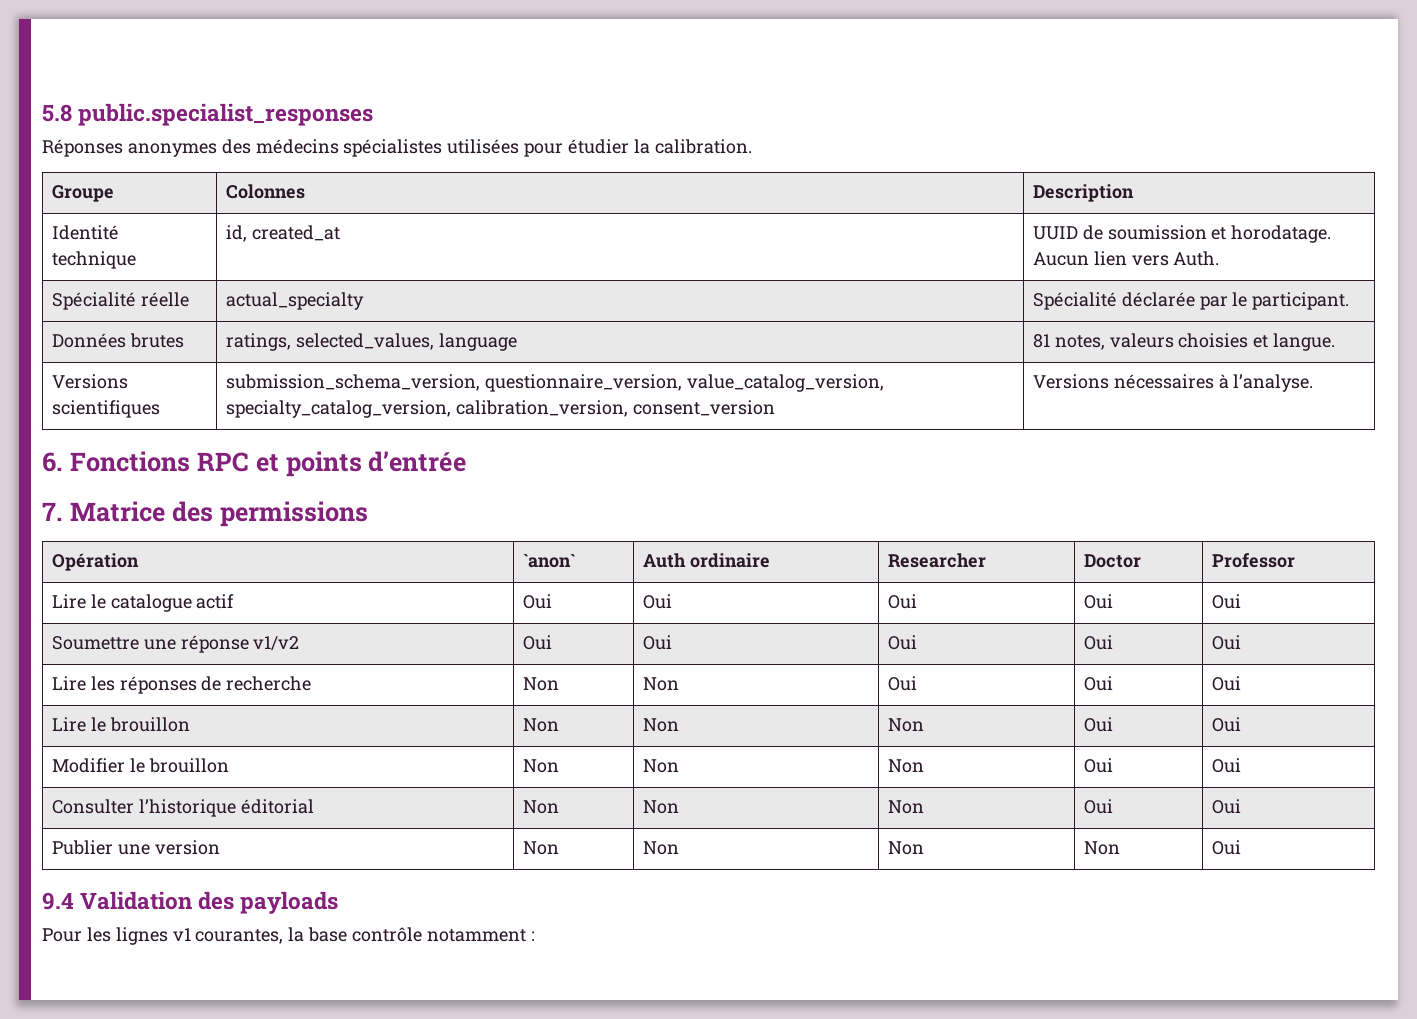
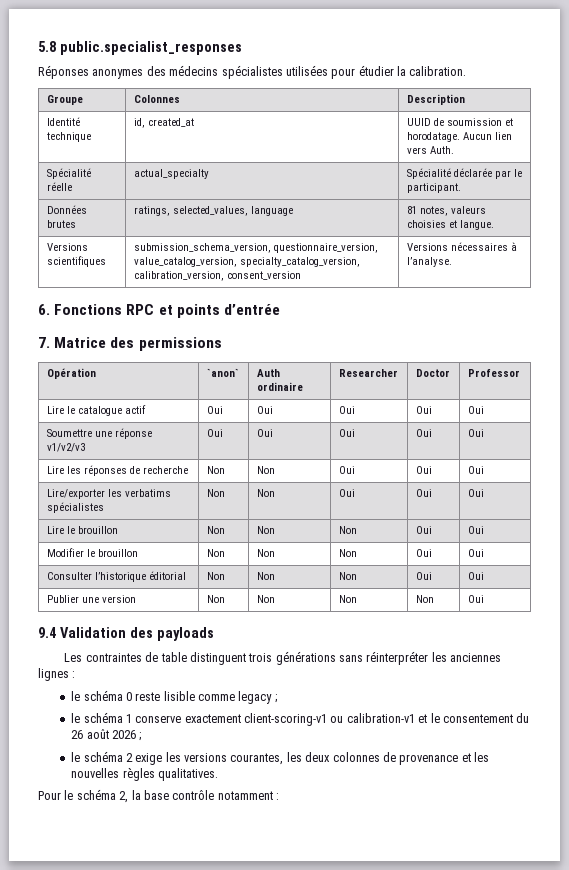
- Soumettre une réponse v1/v2 | Oui | Oui | Oui | Oui | Oui
+ Soumettre une réponse v1/v2/v3 | Oui | Oui | Oui | Oui | Oui
+ Lire/exporter les verbatims spécialistes | Non | Non | Oui | Oui | Oui
- Pour les lignes v1 courantes, la base contrôle notamment :
+ Les contraintes de table distinguent trois générations sans réinterpréter les anciennes lignes :
+ le schéma 0 reste lisible comme legacy ;
+ le schéma 1 conserve exactement client-scoring-v1 ou calibration-v1 et le consentement du 26 août 2026 ;
+ le schéma 2 exige les versions courantes, les deux colonnes de provenance et les nouvelles règles qualitatives.
+ Pour le schéma 2, la base contrôle notamment :

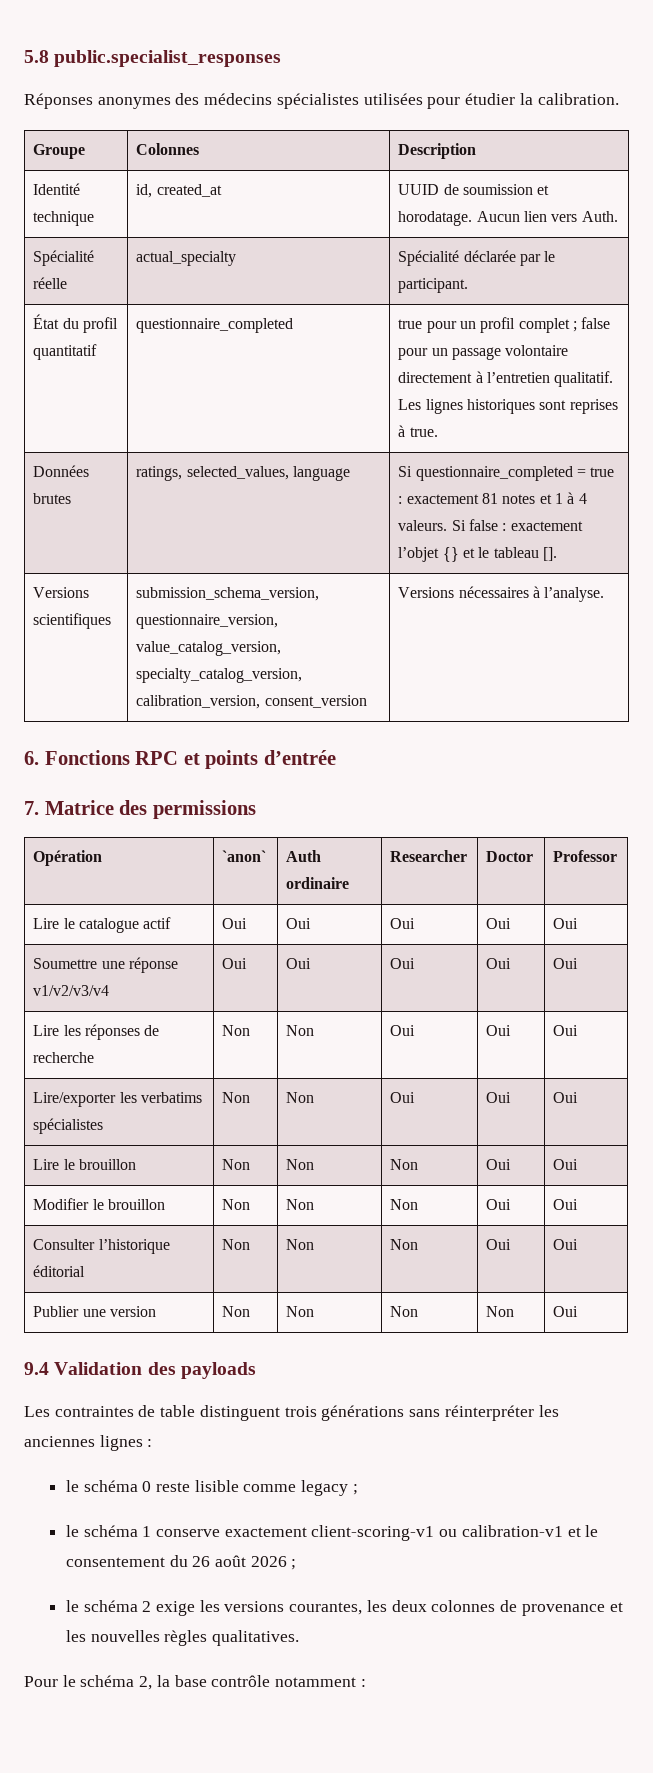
+ État du profil quantitatif | questionnaire_completed | true pour un profil complet ; false pour un passage volontaire directement à l’entretien qualitatif. Les lignes historiques sont reprises à true.
- Données brutes | ratings, selected_values, language | 81 notes, valeurs choisies et langue.
+ Données brutes | ratings, selected_values, language | Si questionnaire_completed = true : exactement 81 notes et 1 à 4 valeurs. Si false : exactement l’objet {} et le tableau [].
- Soumettre une réponse v1/v2/v3 | Oui | Oui | Oui | Oui | Oui
+ Soumettre une réponse v1/v2/v3/v4 | Oui | Oui | Oui | Oui | Oui

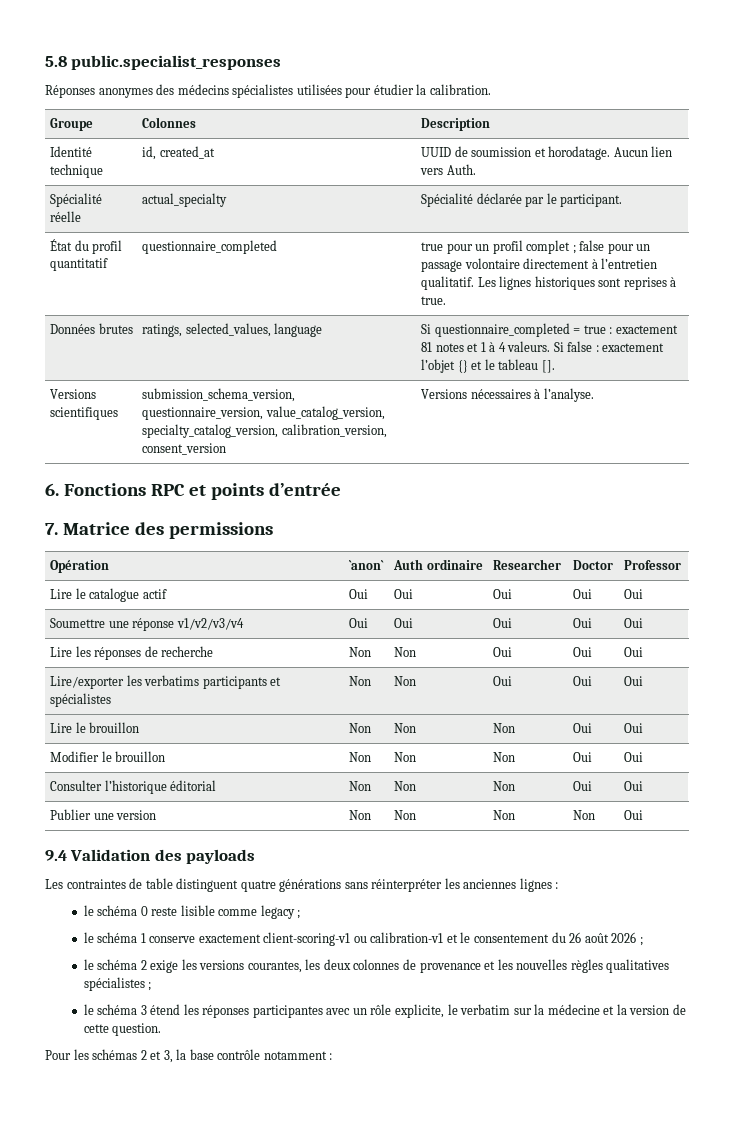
- Lire/exporter les verbatims spécialistes | Non | Non | Oui | Oui | Oui
+ Lire/exporter les verbatims participants et spécialistes | Non | Non | Oui | Oui | Oui
- Les contraintes de table distinguent trois générations sans réinterpréter les anciennes lignes :
+ Les contraintes de table distinguent quatre générations sans réinterpréter les anciennes lignes :
- le schéma 2 exige les versions courantes, les deux colonnes de provenance et les nouvelles règles qualitatives.
- Pour le schéma 2, la base contrôle notamment :
+ le schéma 2 exige les versions courantes, les deux colonnes de provenance et les nouvelles règles qualitatives spécialistes ;
+ le schéma 3 étend les réponses participantes avec un rôle explicite, le verbatim sur la médecine et la version de cette question.
+ Pour les schémas 2 et 3, la base contrôle notamment :

